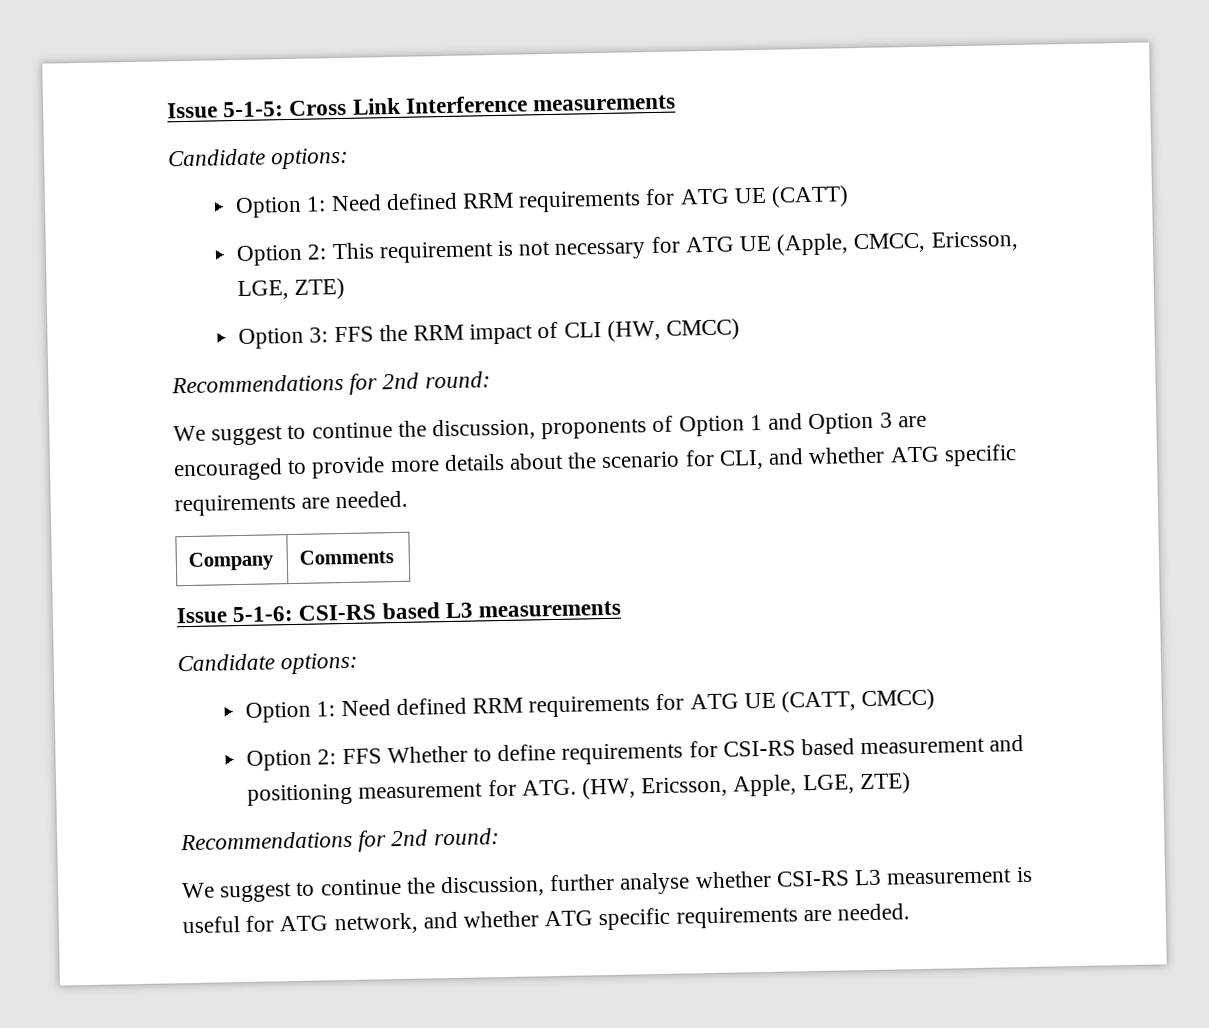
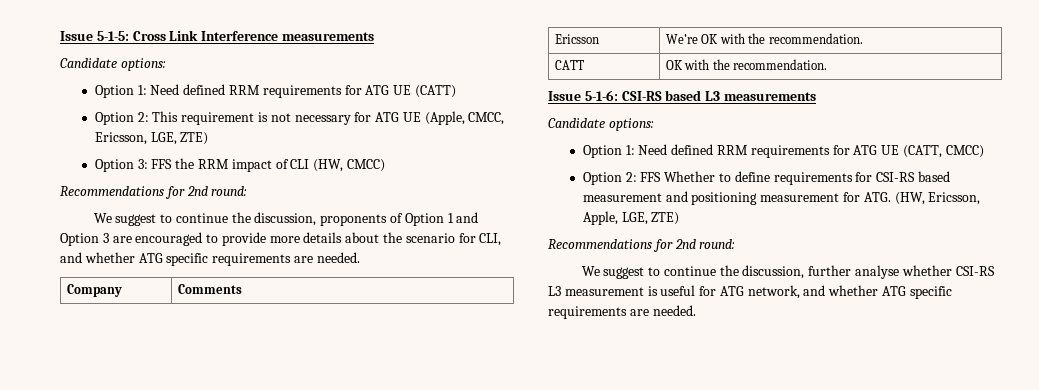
+ Ericsson | We’re OK with the recommendation.
+ CATT | OK with the recommendation.

